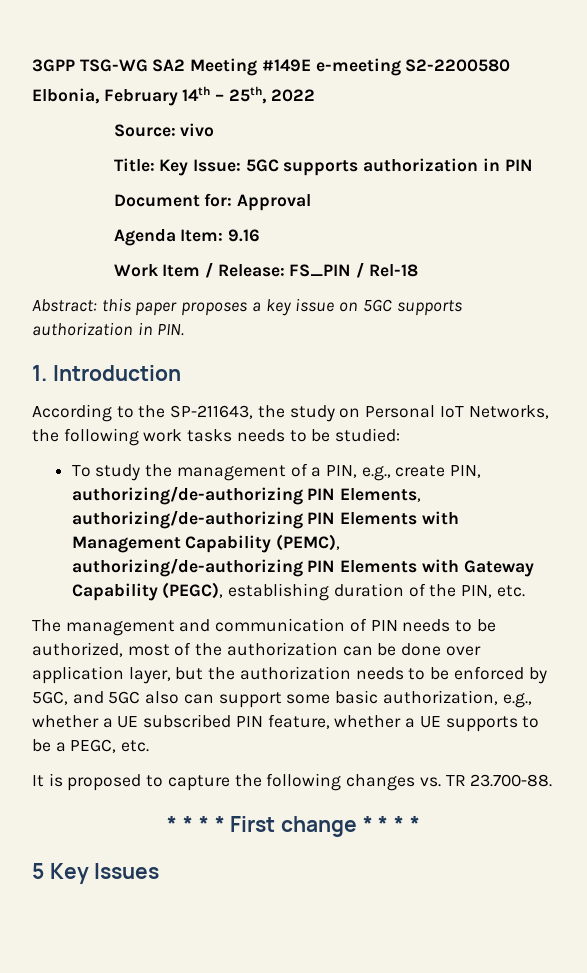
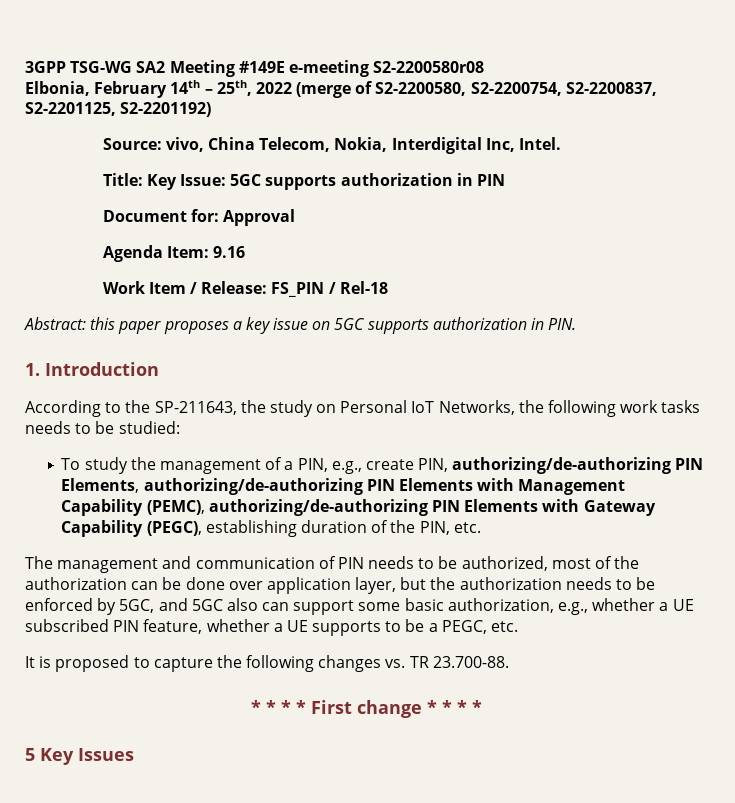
- 3GPP TSG-WG SA2 Meeting #149E e-meeting S2-2200580
+ 3GPP TSG-WG SA2 Meeting #149E e-meeting S2-2200580r08
- Elbonia, February 14th – 25th, 2022
- Source: vivo
+ Elbonia, February 14th – 25th, 2022 (merge of S2-2200580, S2-2200754, S2-2200837, S2-2201125, S2-2201192)
+ Source: vivo, China Telecom, Nokia, Interdigital Inc, Intel.

